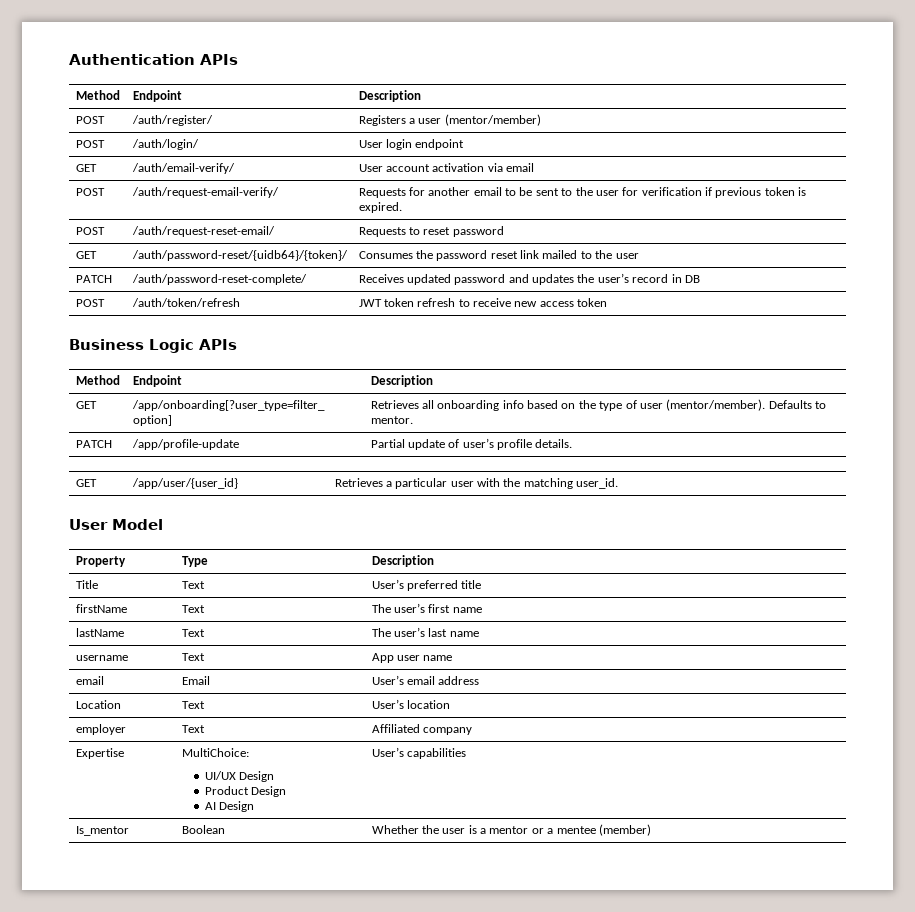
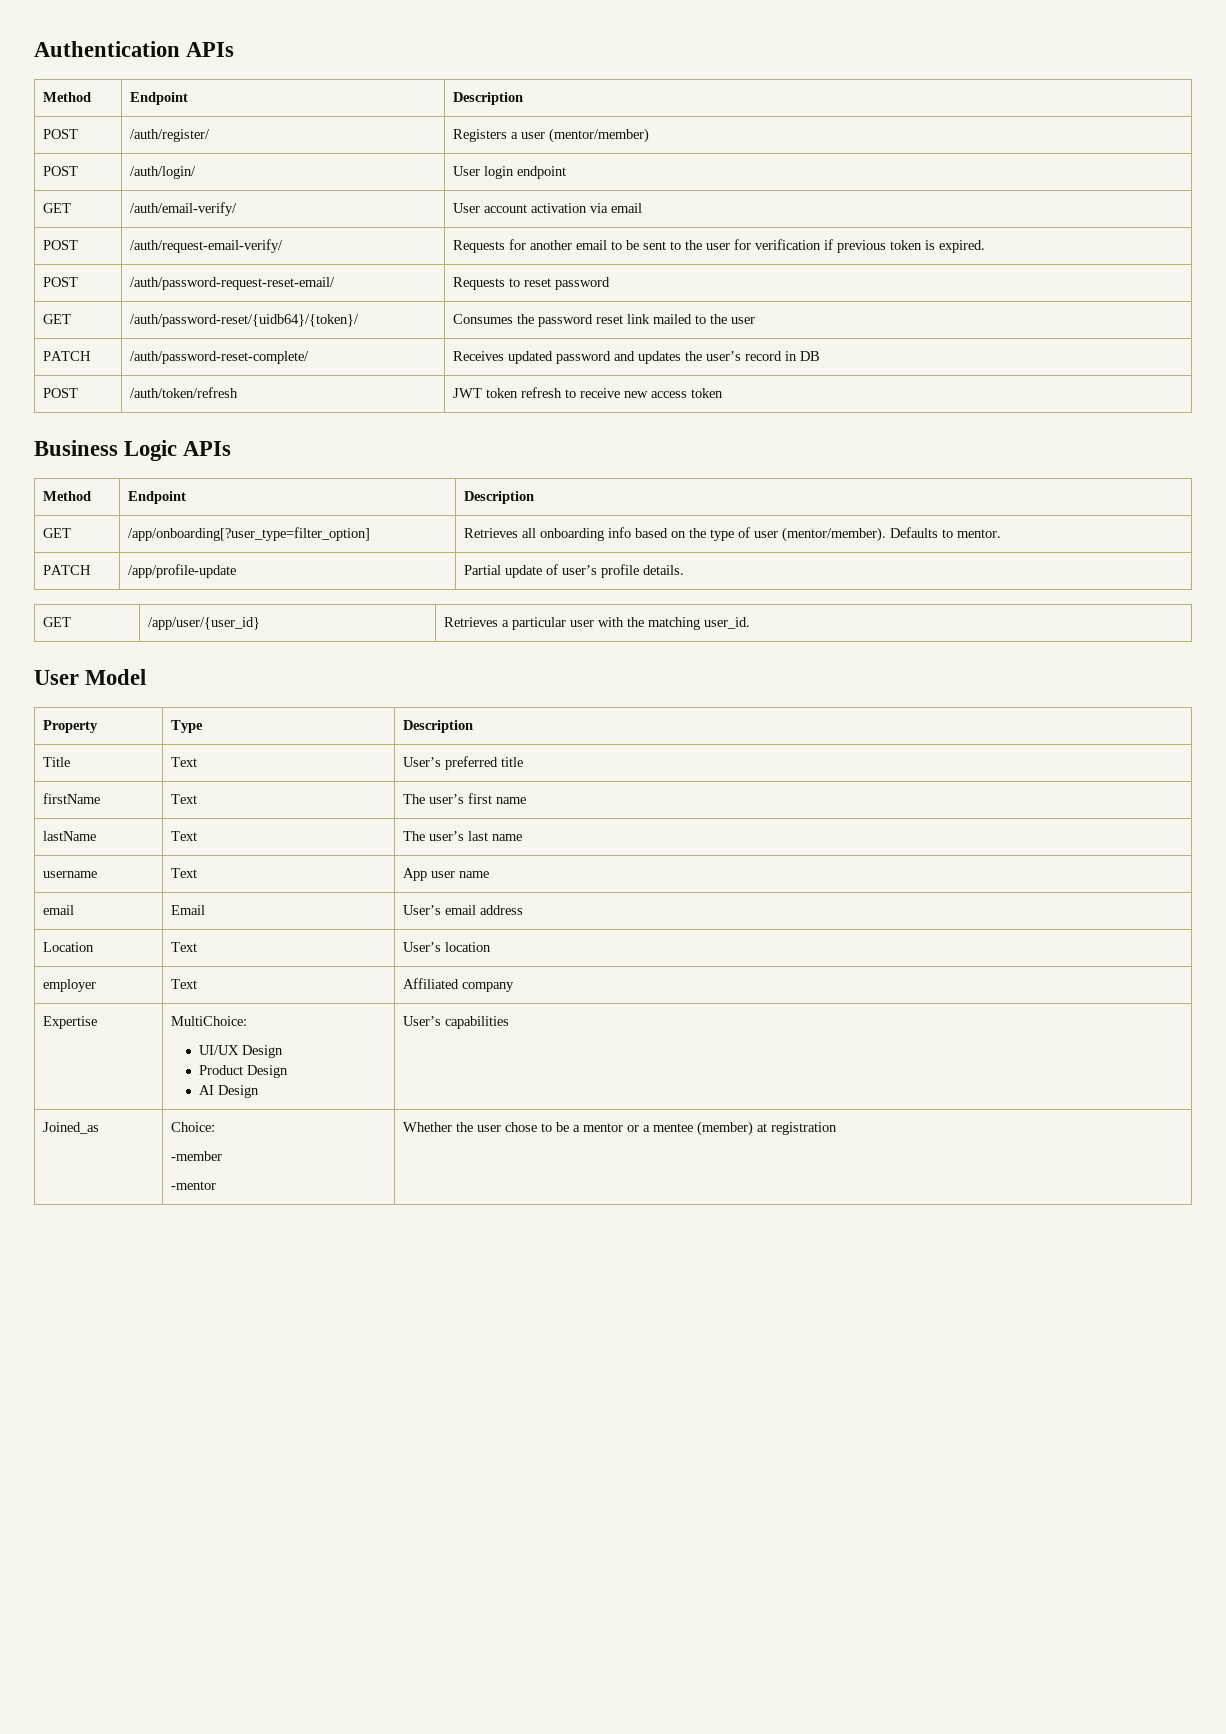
- POST | /auth/request-reset-email/ | Requests to reset password
+ POST | /auth/password-request-reset-email/ | Requests to reset password
- Is_mentor | Boolean | Whether the user is a mentor or a mentee (member)
+ Joined_as | Choice:
+ -member
+ -mentor | Whether the user chose to be a mentor or a mentee (member) at registration

